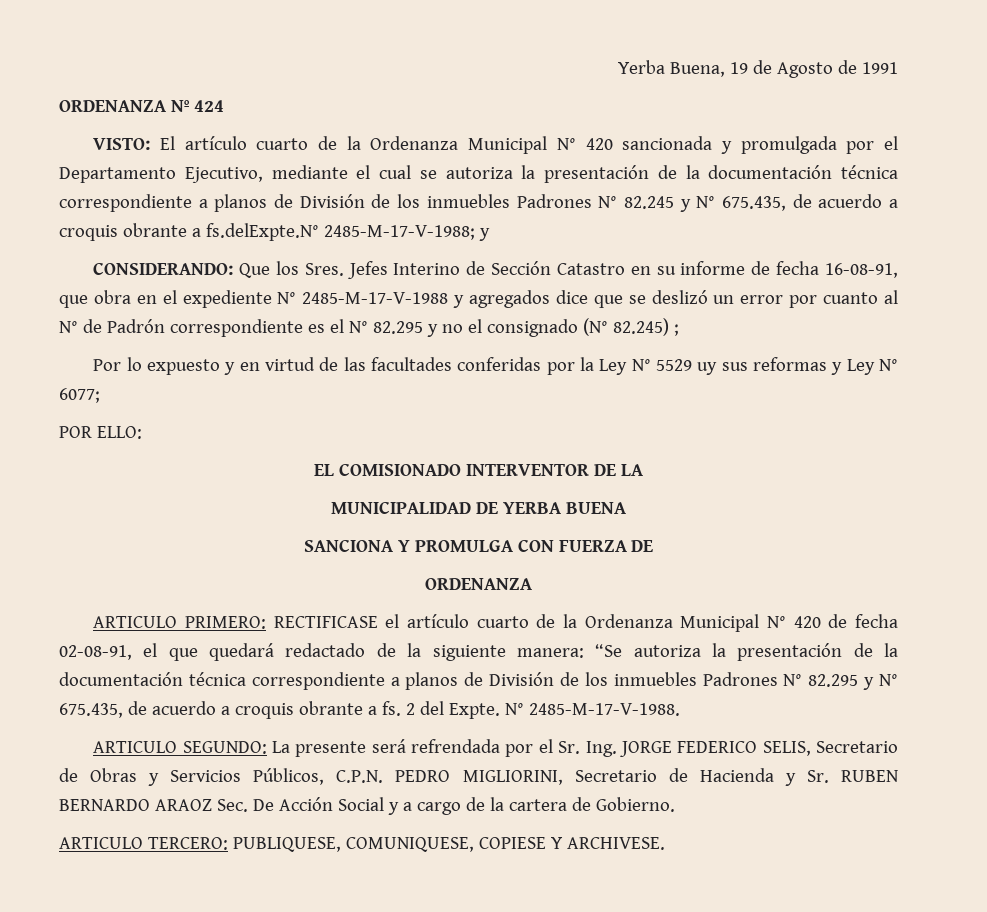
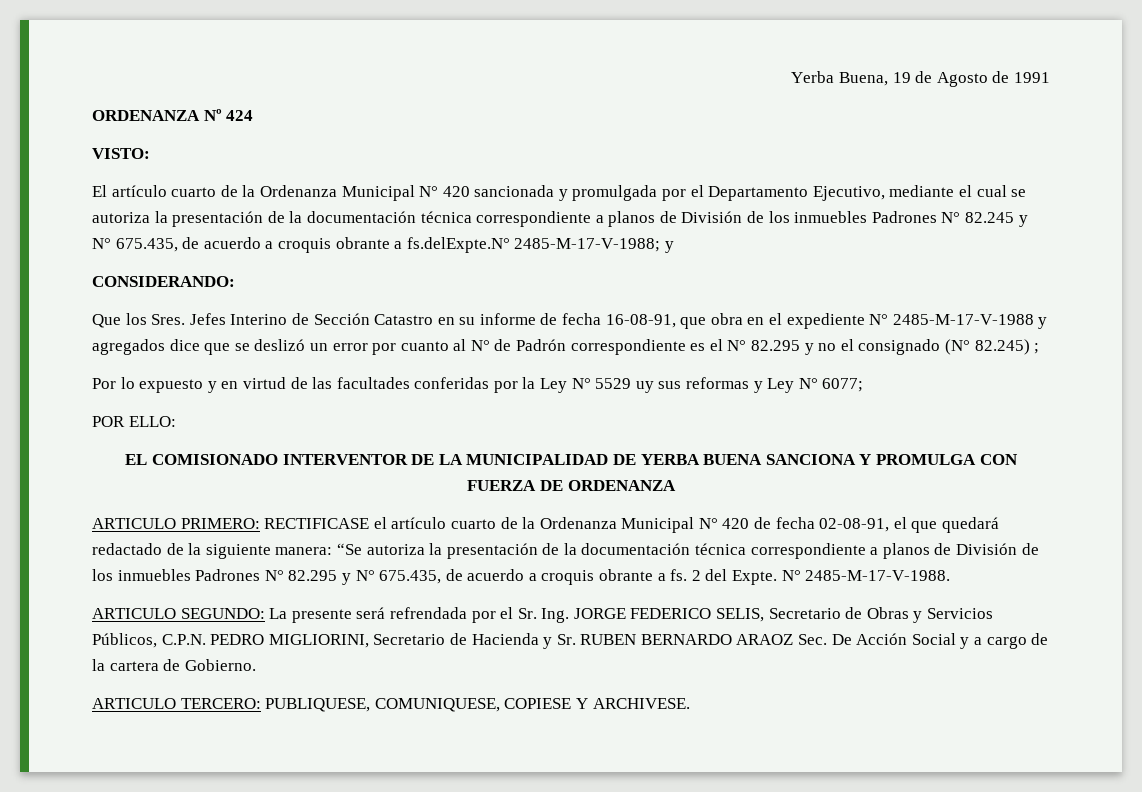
- VISTO: El artículo cuarto de la Ordenanza Municipal N° 420 sancionada y promulgada por el Departamento Ejecutivo, mediante el cual se autoriza la presentación de la documentación técnica correspondiente a planos de División de los inmuebles Padrones N° 82.245 y N° 675.435, de acuerdo a croquis obrante a fs.delExpte.N° 2485-M-17-V-1988; y
+ VISTO:
+ El artículo cuarto de la Ordenanza Municipal N° 420 sancionada y promulgada por el Departamento Ejecutivo, mediante el cual se autoriza la presentación de la documentación técnica correspondiente a planos de División de los inmuebles Padrones N° 82.245 y N° 675.435, de acuerdo a croquis obrante a fs.delExpte.N° 2485-M-17-V-1988; y
- CONSIDERANDO: Que los Sres.
+ CONSIDERANDO:
+ Que los Sres.
- EL COMISIONADO INTERVENTOR DE LA
- MUNICIPALIDAD DE YERBA BUENA
- SANCIONA Y PROMULGA CON FUERZA DE
- ORDENANZA
+ EL COMISIONADO INTERVENTOR DE LA MUNICIPALIDAD DE YERBA BUENA SANCIONA Y PROMULGA CON FUERZA DE ORDENANZA

